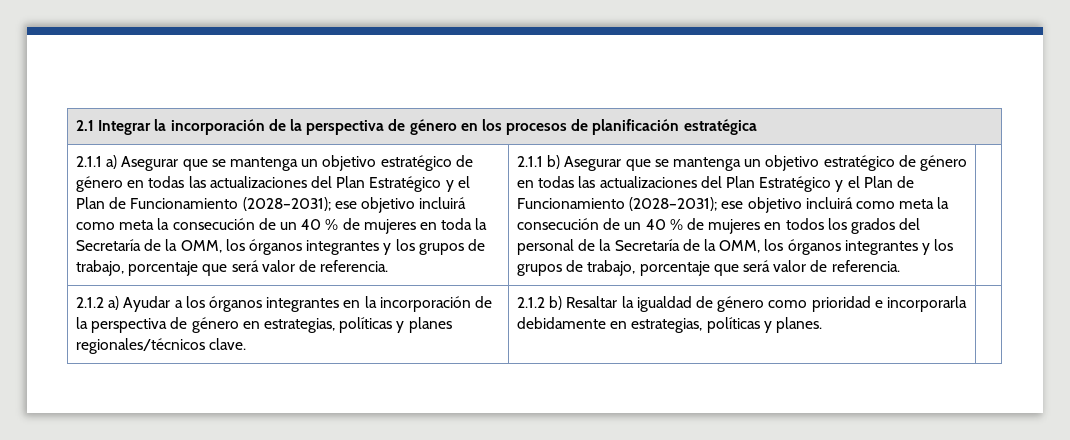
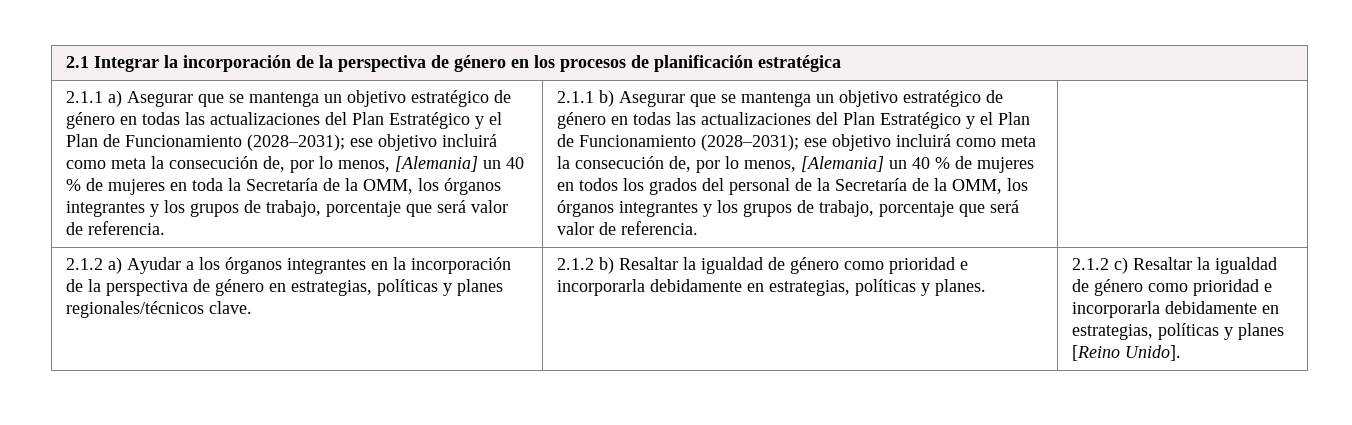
- 2.1.1 a) Asegurar que se mantenga un objetivo estratégico de género en todas las actualizaciones del Plan Estratégico y el Plan de Funcionamiento (2028–2031); ese objetivo incluirá como meta la consecución de un 40 % de mujeres en toda la Secretaría de la OMM, los órganos integrantes y los grupos de trabajo, porcentaje que será valor de referencia.
+ 2.1.1 a) Asegurar que se mantenga un objetivo estratégico de género en todas las actualizaciones del Plan Estratégico y el Plan de Funcionamiento (2028–2031); ese objetivo incluirá como meta la consecución de, por lo menos, [Alemania] un 40 % de mujeres en toda la Secretaría de la OMM, los órganos integrantes y los grupos de trabajo, porcentaje que será valor de referencia.
- ese objetivo incluirá como meta la consecución de un 40 % de mujeres en todos los grados del personal de la Secretaría de la OMM, los órganos integrantes y los grupos de trabajo, porcentaje que será valor de referencia.
+ ese objetivo incluirá como meta la consecución de, por lo menos, [Alemania] un 40 % de mujeres en todos los grados del personal de la Secretaría de la OMM, los órganos integrantes y los grupos de trabajo, porcentaje que será valor de referencia.
+ 2.1.2 c) Resaltar la igualdad de género como prioridad e incorporarla debidamente en estrategias, políticas y planes [Reino Unido].

